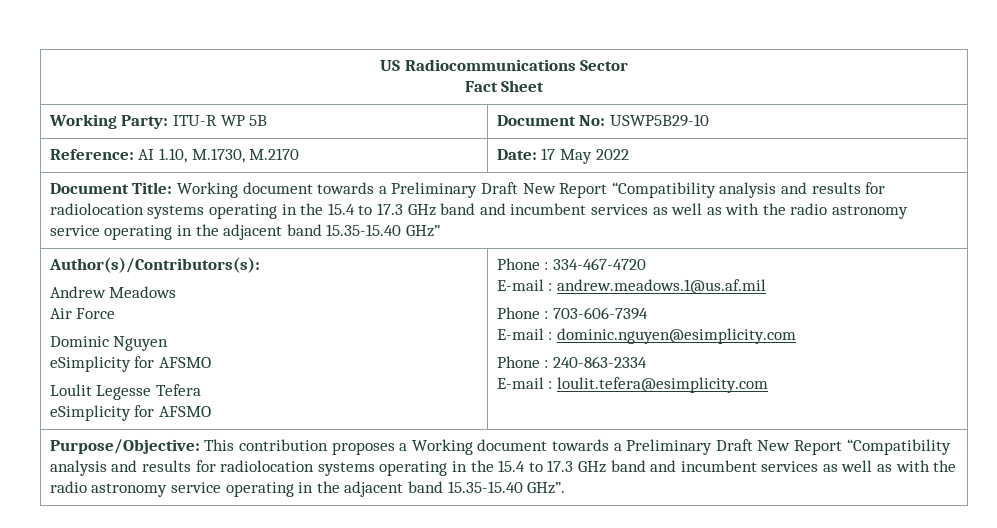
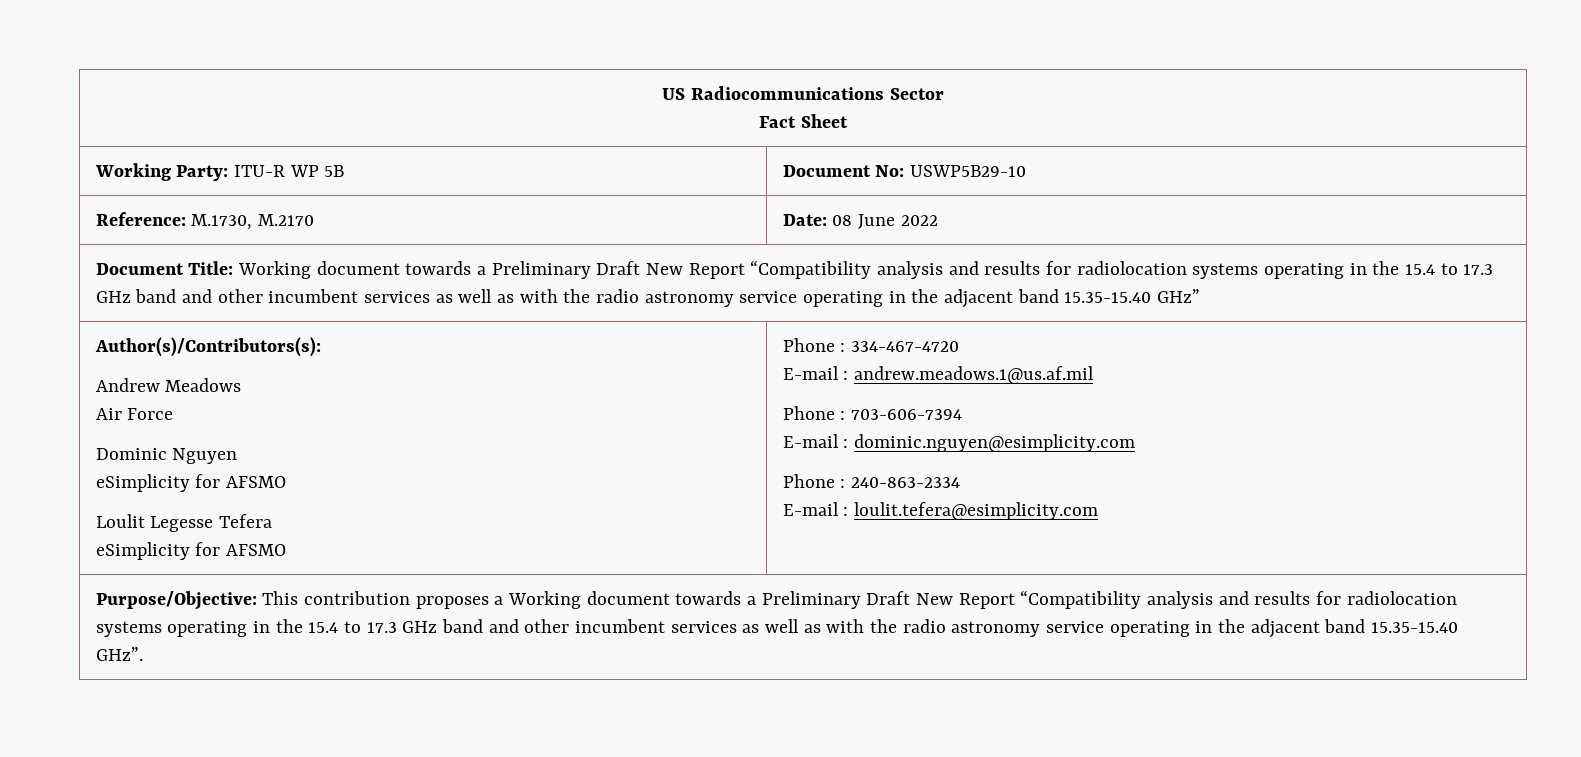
- Reference: AI 1.10, M.1730, M.2170 | Date: 17 May 2022
+ Reference: M.1730, M.2170 | Date: 08 June 2022
- Document Title: Working document towards a Preliminary Draft New Report “Compatibility analysis and results for radiolocation systems operating in the 15.4 to 17.3 GHz band and incumbent services as well as with the radio astronomy service operating in the adjacent band 15.35-15.40 GHz”
+ Document Title: Working document towards a Preliminary Draft New Report “Compatibility analysis and results for radiolocation systems operating in the 15.4 to 17.3 GHz band and other incumbent services as well as with the radio astronomy service operating in the adjacent band 15.35-15.40 GHz”
- Purpose/Objective: This contribution proposes a Working document towards a Preliminary Draft New Report “Compatibility analysis and results for radiolocation systems operating in the 15.4 to 17.3 GHz band and incumbent services as well as with the radio astronomy service operating in the adjacent band 15.35-15.40 GHz”.
+ Purpose/Objective: This contribution proposes a Working document towards a Preliminary Draft New Report “Compatibility analysis and results for radiolocation systems operating in the 15.4 to 17.3 GHz band and other incumbent services as well as with the radio astronomy service operating in the adjacent band 15.35-15.40 GHz”.

